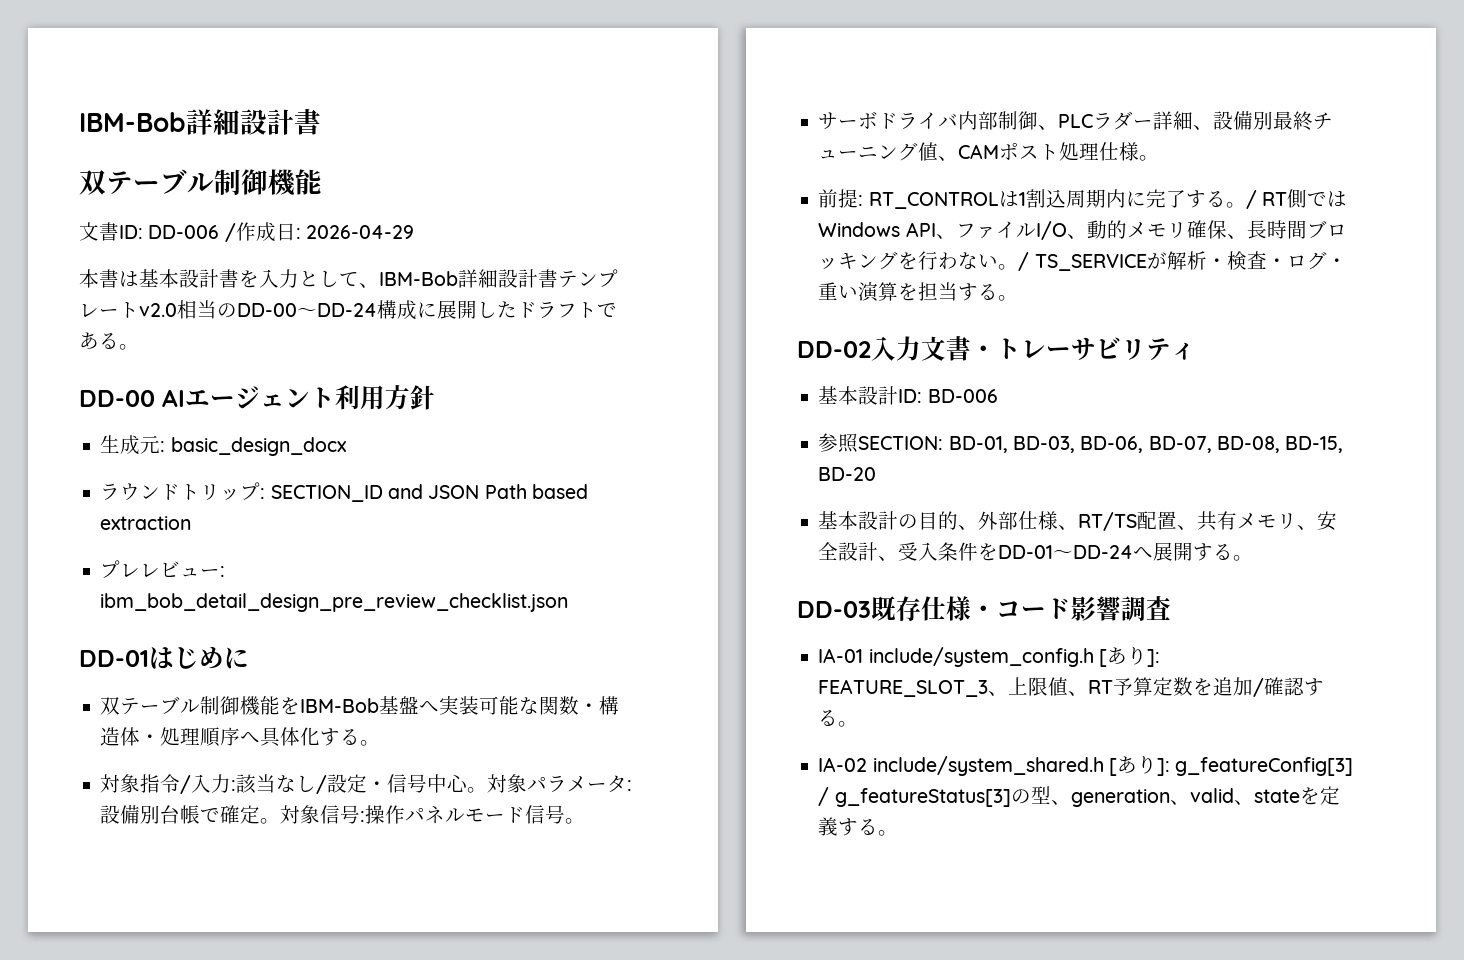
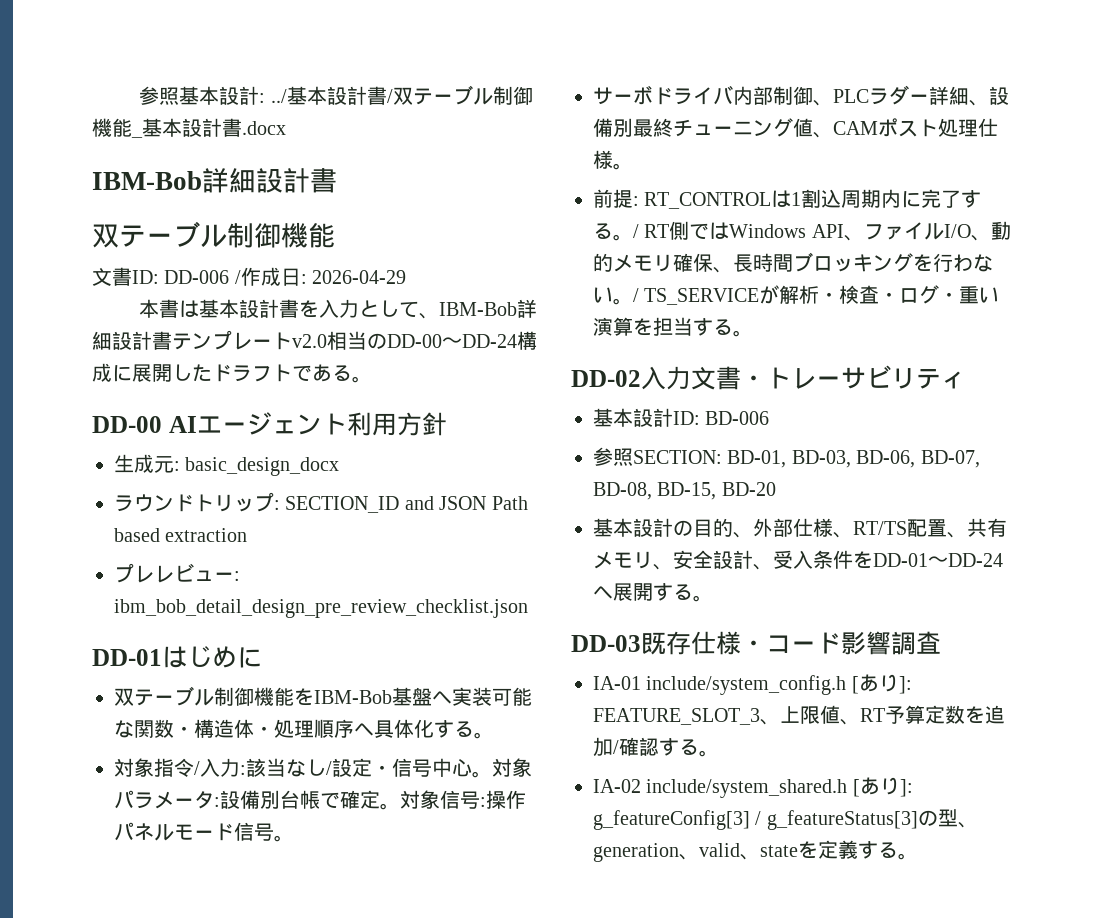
+ 参照基本設計: ../基本設計書/双テーブル制御機能_基本設計書.docx

